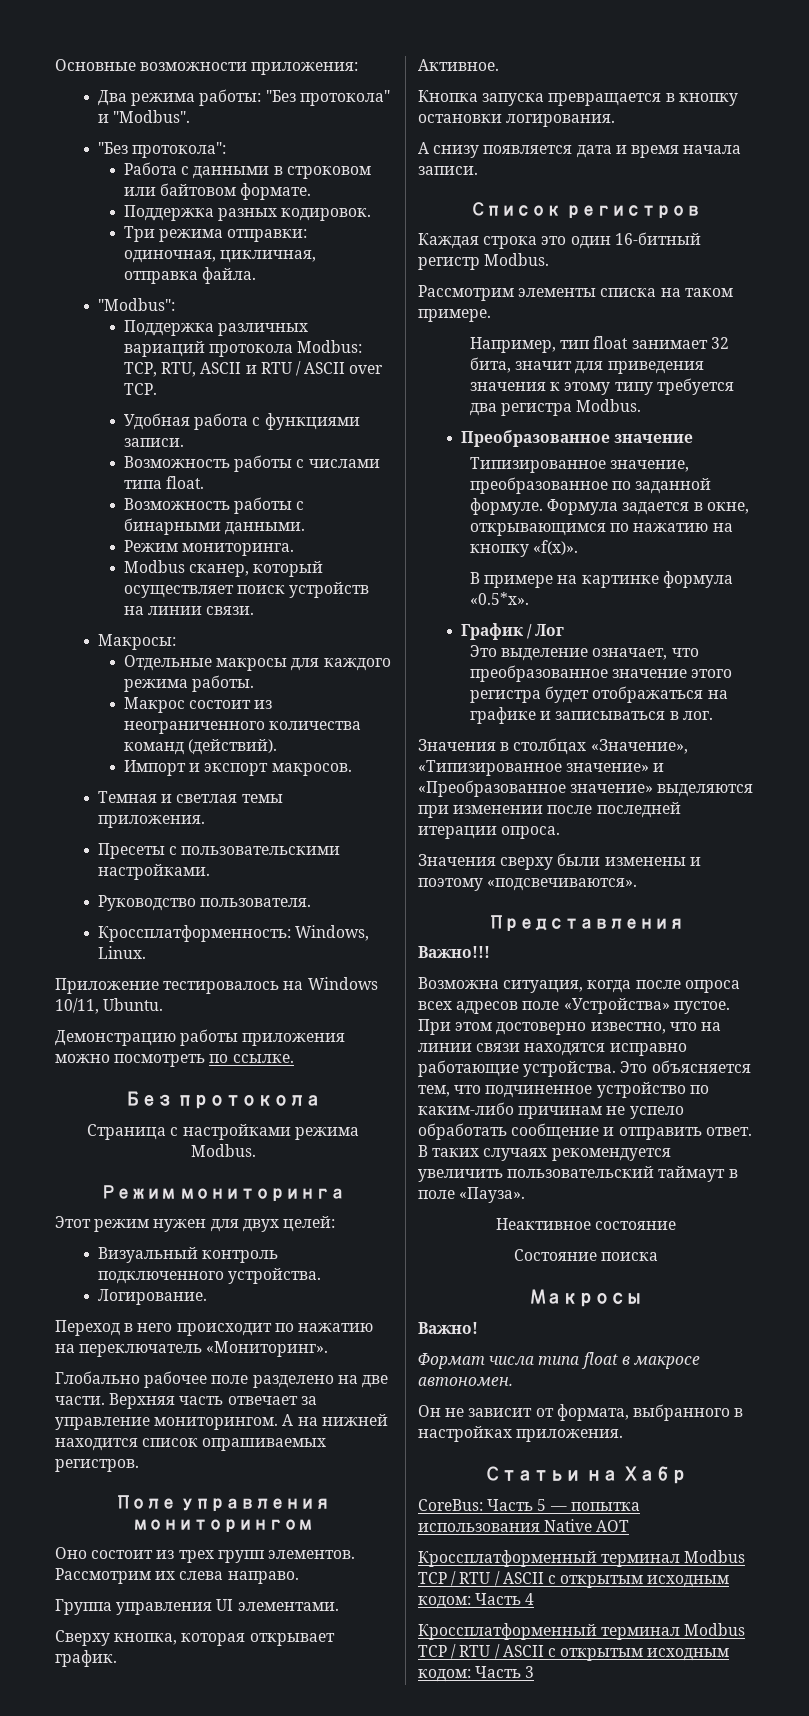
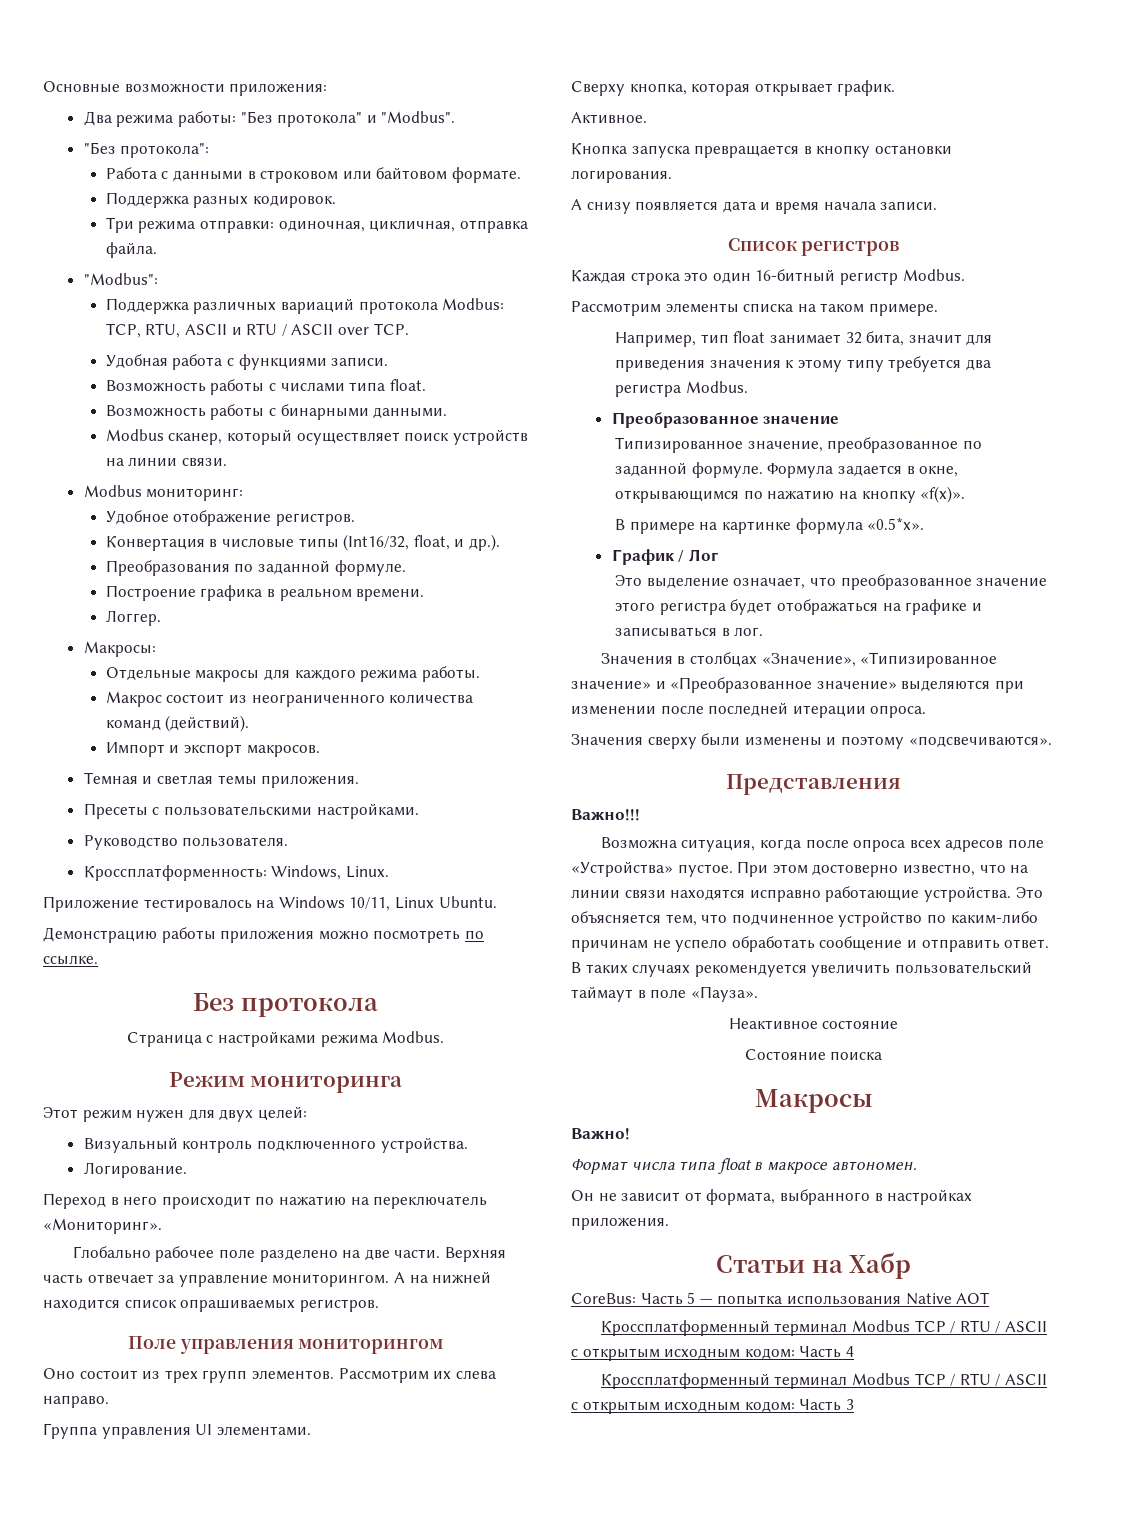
- Режим мониторинга.
+ Modbus мониторинг:
+ Удобное отображение регистров.
+ Конвертация в числовые типы (Int16/32, float, и др.).
+ Преобразования по заданной формуле.
+ Построение графика в реальном времени.
+ Логгер.
- Приложение тестировалось на Windows 10/11, Ubuntu.
+ Приложение тестировалось на Windows 10/11, Linux Ubuntu.

